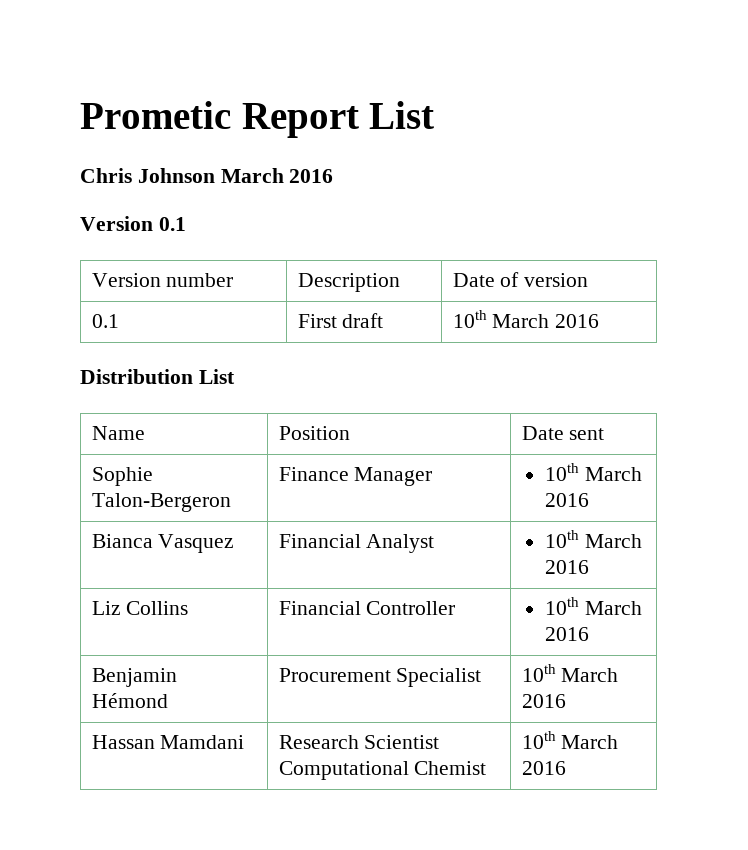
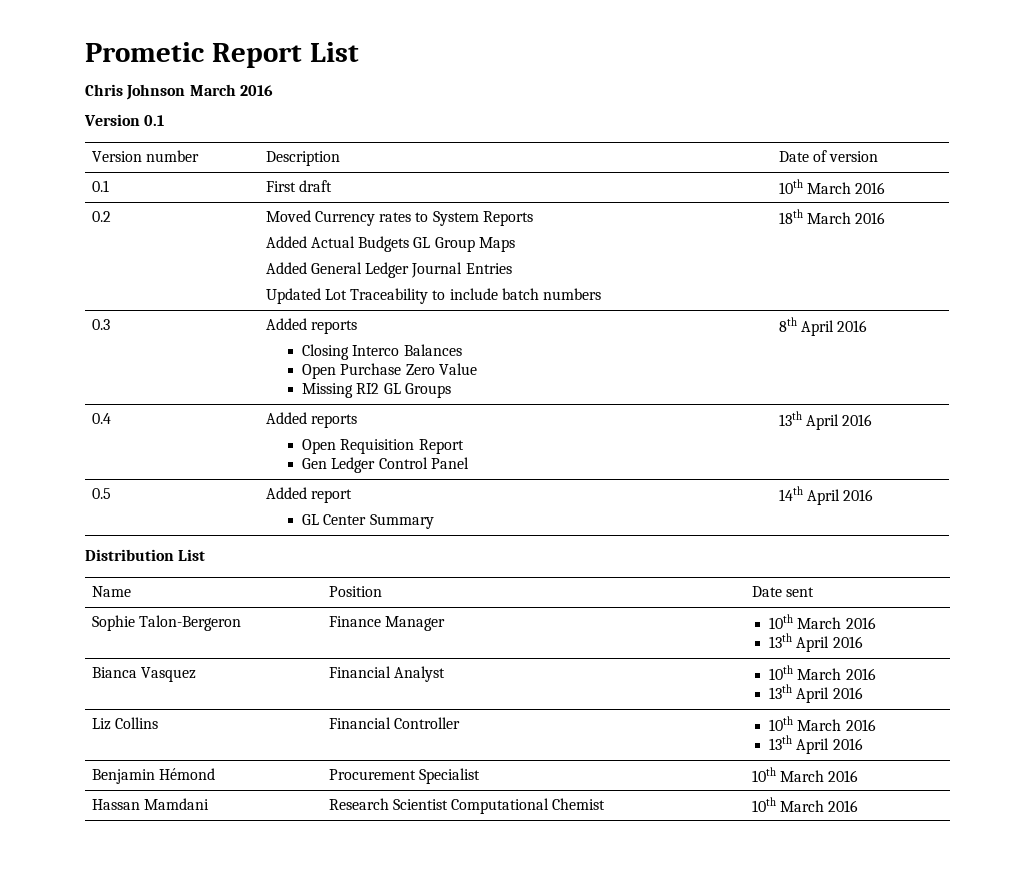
+ 0.2 | Moved Currency rates to System Reports
+ Added Actual Budgets GL Group Maps
+ Added General Ledger Journal Entries
+ Updated Lot Traceability to include batch numbers | 18th March 2016
+ 0.3 | Added reports
+ Closing Interco Balances
+ Open Purchase Zero Value
+ Missing RI2 GL Groups | 8th April 2016
+ 0.4 | Added reports
+ Open Requisition Report
+ Gen Ledger Control Panel | 13th April 2016
+ 0.5 | Added report
+ GL Center Summary | 14th April 2016
  Sophie Talon-Bergeron | Finance Manager | 10th March 2016
+ 13th April 2016
  Bianca Vasquez | Financial Analyst | 10th March 2016
+ 13th April 2016
  Liz Collins | Financial Controller | 10th March 2016
+ 13th April 2016

